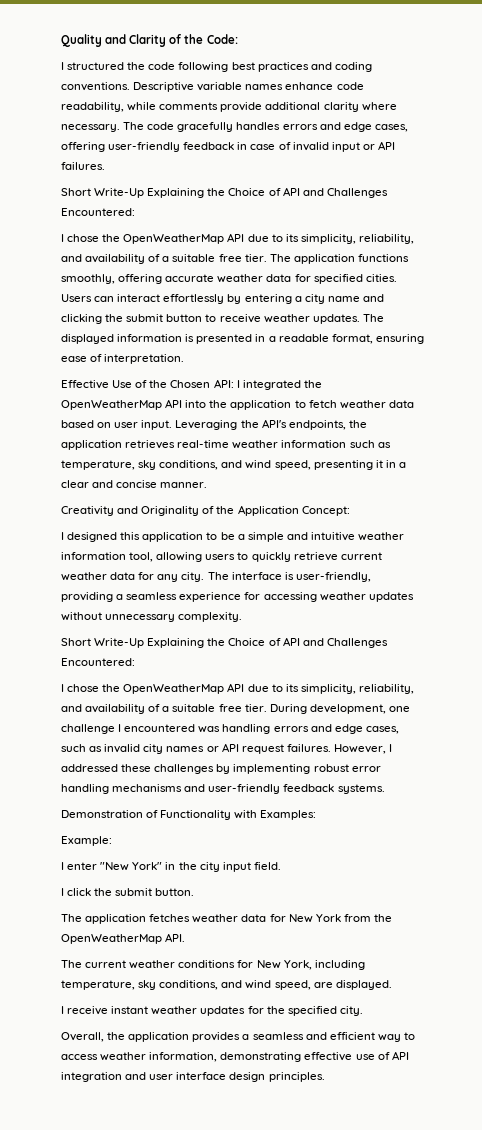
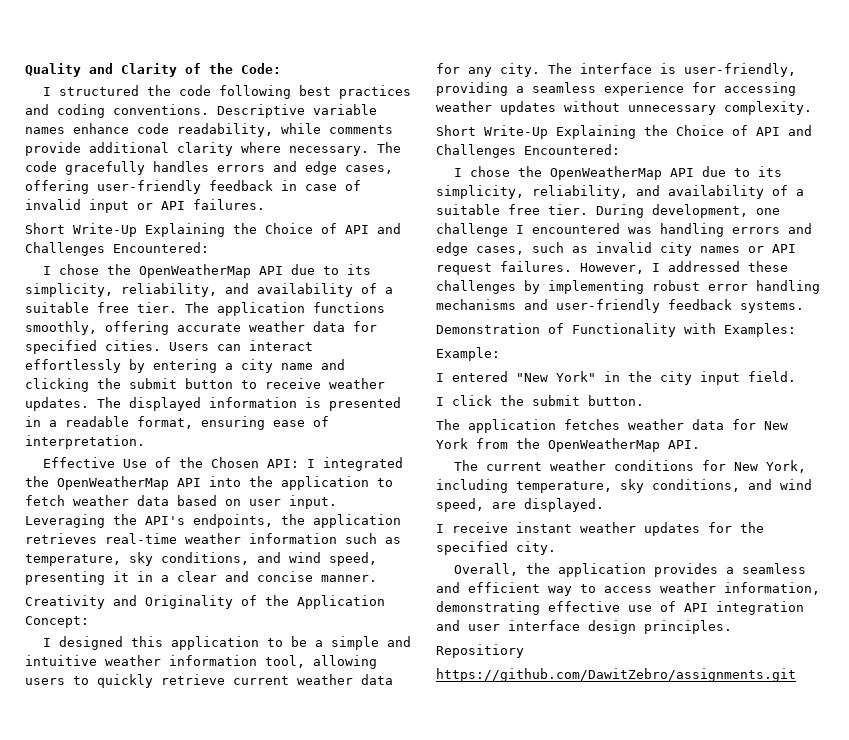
- I enter "New York" in the city input field.
+ I entered "New York" in the city input field.
+ Repositiory
+ https://github.com/DawitZebro/assignments.git

